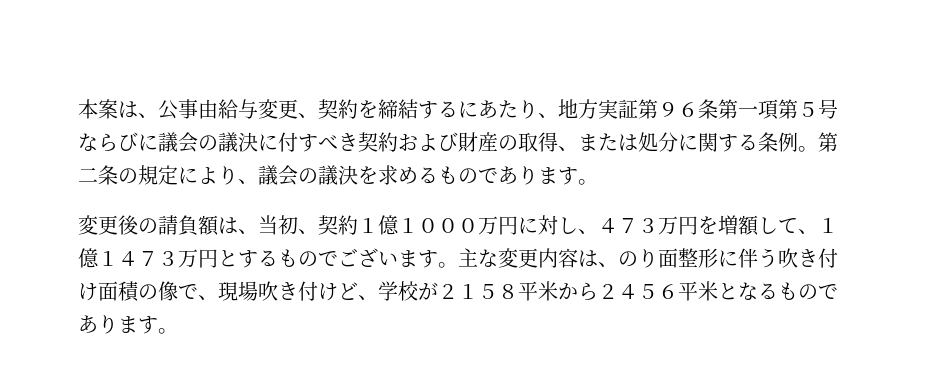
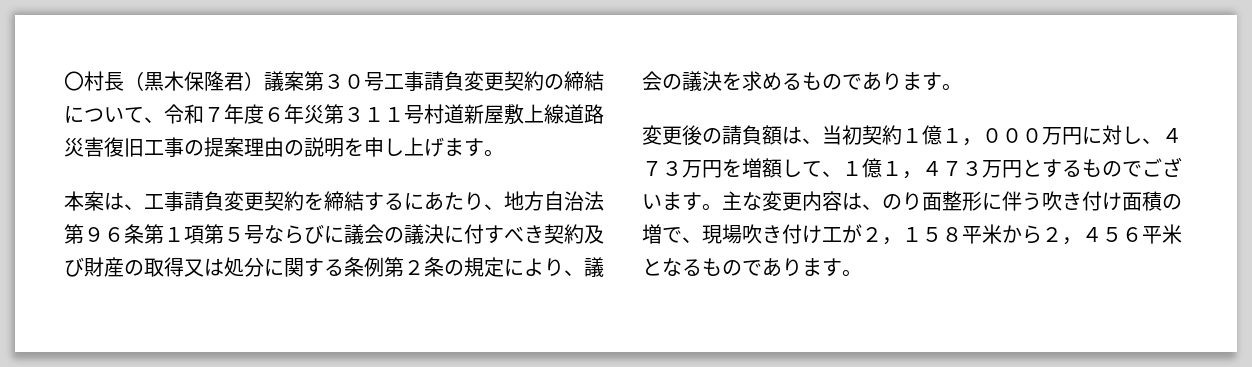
- 本案は、公事由給与変更、契約を締結するにあたり、地方実証第９６条第一項第５号ならびに議会の議決に付すべき契約および財産の取得、または処分に関する条例。第二条の規定により、議会の議決を求めるものであります。
+ 〇村長（黒木保隆君）議案第３０号工事請負変更契約の締結について、令和７年度６年災第３１１号村道新屋敷上線道路災害復旧工事の提案理由の説明を申し上げます。
+ 本案は、工事請負変更契約を締結するにあたり、地方自治法第９６条第１項第５号ならびに議会の議決に付すべき契約及び財産の取得又は処分に関する条例第２条の規定により、議会の議決を求めるものであります。
- 変更後の請負額は、当初、契約１億１０００万円に対し、４７３万円を増額して、１億１４７３万円とするものでございます。
+ 変更後の請負額は、当初契約１億１，０００万円に対し、４７３万円を増額して、１億１，４７３万円とするものでございます。
- 主な変更内容は、のり面整形に伴う吹き付け面積の像で、現場吹き付けど、学校が２１５８平米から２４５６平米となるものであります。
+ 主な変更内容は、のり面整形に伴う吹き付け面積の増で、現場吹き付け工が２，１５８平米から２，４５６平米となるものであります。

